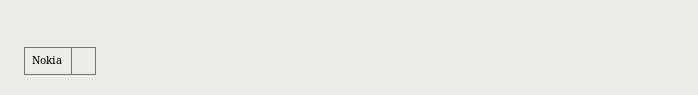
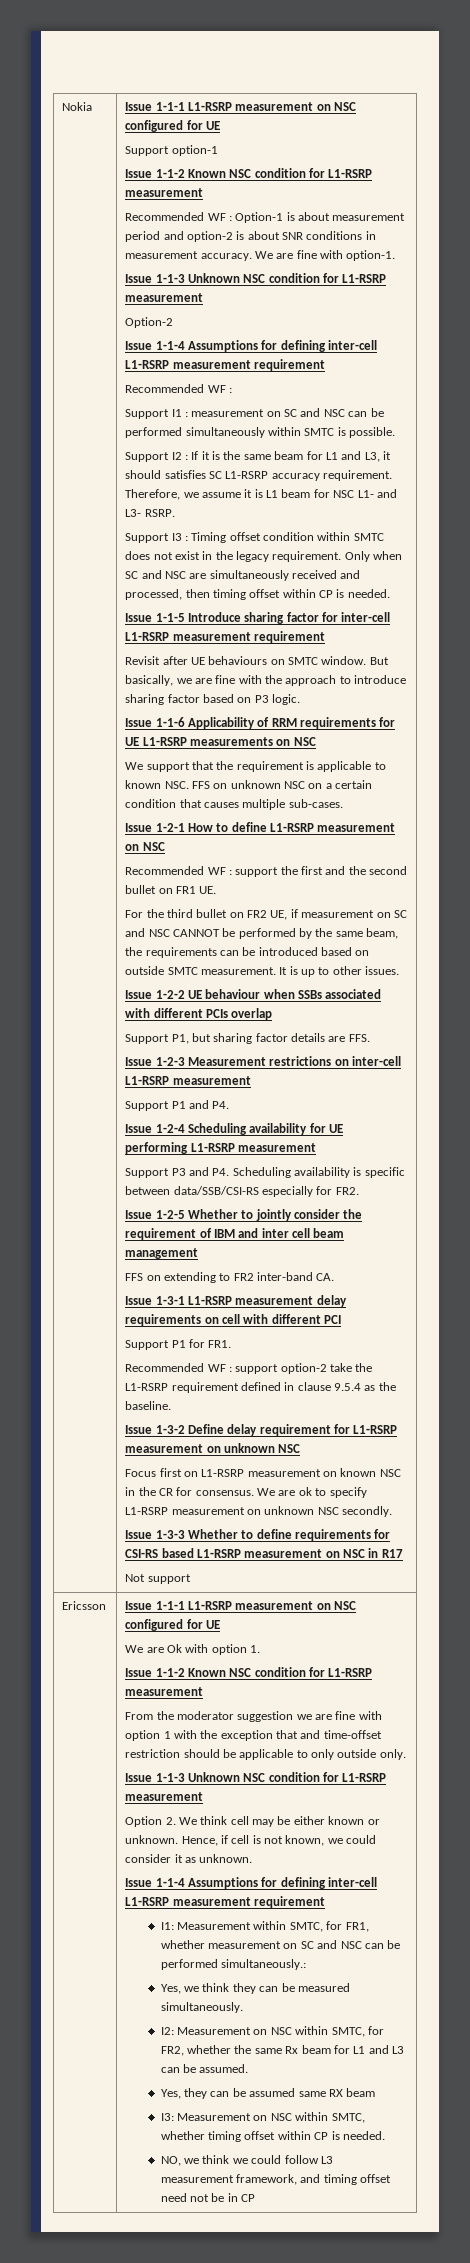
- Nokia
+ Nokia | Issue 1-1-1 L1-RSRP measurement on NSC configured for UE
+ Support option-1
+ Issue 1-1-2 Known NSC condition for L1-RSRP measurement
+ Recommended WF : Option-1 is about measurement period and option-2 is about SNR conditions in measurement accuracy. We are fine with option-1.
+ Issue 1-1-3 Unknown NSC condition for L1-RSRP measurement
+ Option-2
+ Issue 1-1-4 Assumptions for defining inter-cell L1-RSRP measurement requirement
+ Recommended WF :
+ Support I1 : measurement on SC and NSC can be performed simultaneously within SMTC is possible.
+ Support I2 : If it is the same beam for L1 and L3, it should satisfies SC L1-RSRP accuracy requirement. Therefore, we assume it is L1 beam for NSC L1- and L3- RSRP.
+ Support I3 : Timing offset condition within SMTC does not exist in the legacy requirement. Only when SC and NSC are simultaneously received and processed, then timing offset within CP is needed.
+ Issue 1-1-5 Introduce sharing factor for inter-cell L1-RSRP measurement requirement
+ Revisit after UE behaviours on SMTC window. But basically, we are fine with the approach to introduce sharing factor based on P3 logic.
+ Issue 1-1-6 Applicability of RRM requirements for UE L1-RSRP measurements on NSC
+ We support that the requirement is applicable to known NSC. FFS on unknown NSC on a certain condition that causes multiple sub-cases.
+ Issue 1-2-1 How to define L1-RSRP measurement on NSC
+ Recommended WF : support the first and the second bullet on FR1 UE.
+ For the third bullet on FR2 UE, if measurement on SC and NSC CANNOT be performed by the same beam, the requirements can be introduced based on outside SMTC measurement. It is up to other issues.
+ Issue 1-2-2 UE behaviour when SSBs associated with different PCIs overlap
+ Support P1, but sharing factor details are FFS.
+ Issue 1-2-3 Measurement restrictions on inter-cell L1-RSRP measurement
+ Support P1 and P4.
+ Issue 1-2-4 Scheduling availability for UE performing L1-RSRP measurement
+ Support P3 and P4. Scheduling availability is specific between data/SSB/CSI-RS especially for FR2.
+ Issue 1-2-5 Whether to jointly consider the requirement of IBM and inter cell beam management
+ FFS on extending to FR2 inter-band CA.
+ Issue 1-3-1 L1-RSRP measurement delay requirements on cell with different PCI
+ Support P1 for FR1.
+ Recommended WF : support option-2 take the L1-RSRP requirement defined in clause 9.5.4 as the baseline.
+ Issue 1-3-2 Define delay requirement for L1-RSRP measurement on unknown NSC
+ Focus first on L1-RSRP measurement on known NSC in the CR for consensus. We are ok to specify L1-RSRP measurement on unknown NSC secondly.
+ Issue 1-3-3 Whether to define requirements for CSI-RS based L1-RSRP measurement on NSC in R17
+ Not support
+ Ericsson | Issue 1-1-1 L1-RSRP measurement on NSC configured for UE
+ We are Ok with option 1.
+ Issue 1-1-2 Known NSC condition for L1-RSRP measurement
+ From the moderator suggestion we are fine with option 1 with the exception that and time-offset restriction should be applicable to only outside only.
+ Issue 1-1-3 Unknown NSC condition for L1-RSRP measurement
+ Option 2. We think cell may be either known or unknown. Hence, if cell is not known, we could consider it as unknown.
+ Issue 1-1-4 Assumptions for defining inter-cell L1-RSRP measurement requirement
+ I1: Measurement within SMTC, for FR1, whether measurement on SC and NSC can be performed simultaneously.:
+ Yes, we think they can be measured simultaneously.
+ I2: Measurement on NSC within SMTC, for FR2, whether the same Rx beam for L1 and L3 can be assumed.
+ Yes, they can be assumed same RX beam
+ I3: Measurement on NSC within SMTC, whether timing offset within CP is needed.
+ NO, we think we could follow L3 measurement framework, and timing offset need not be in CP

